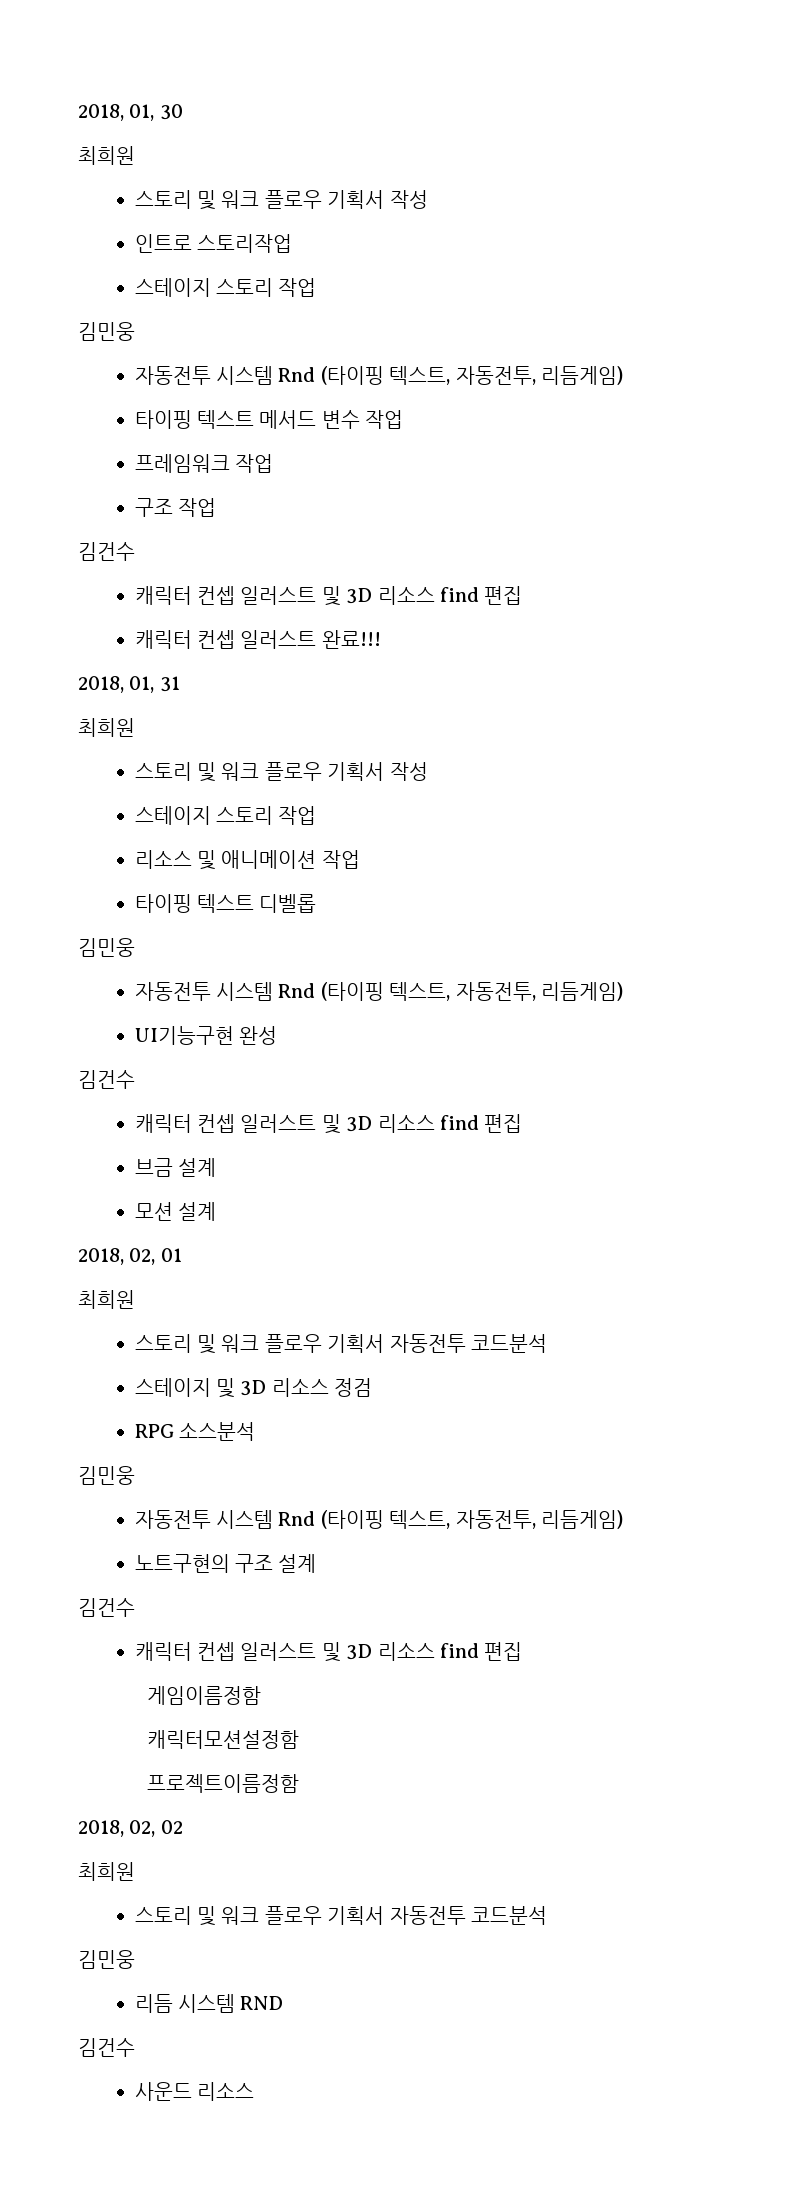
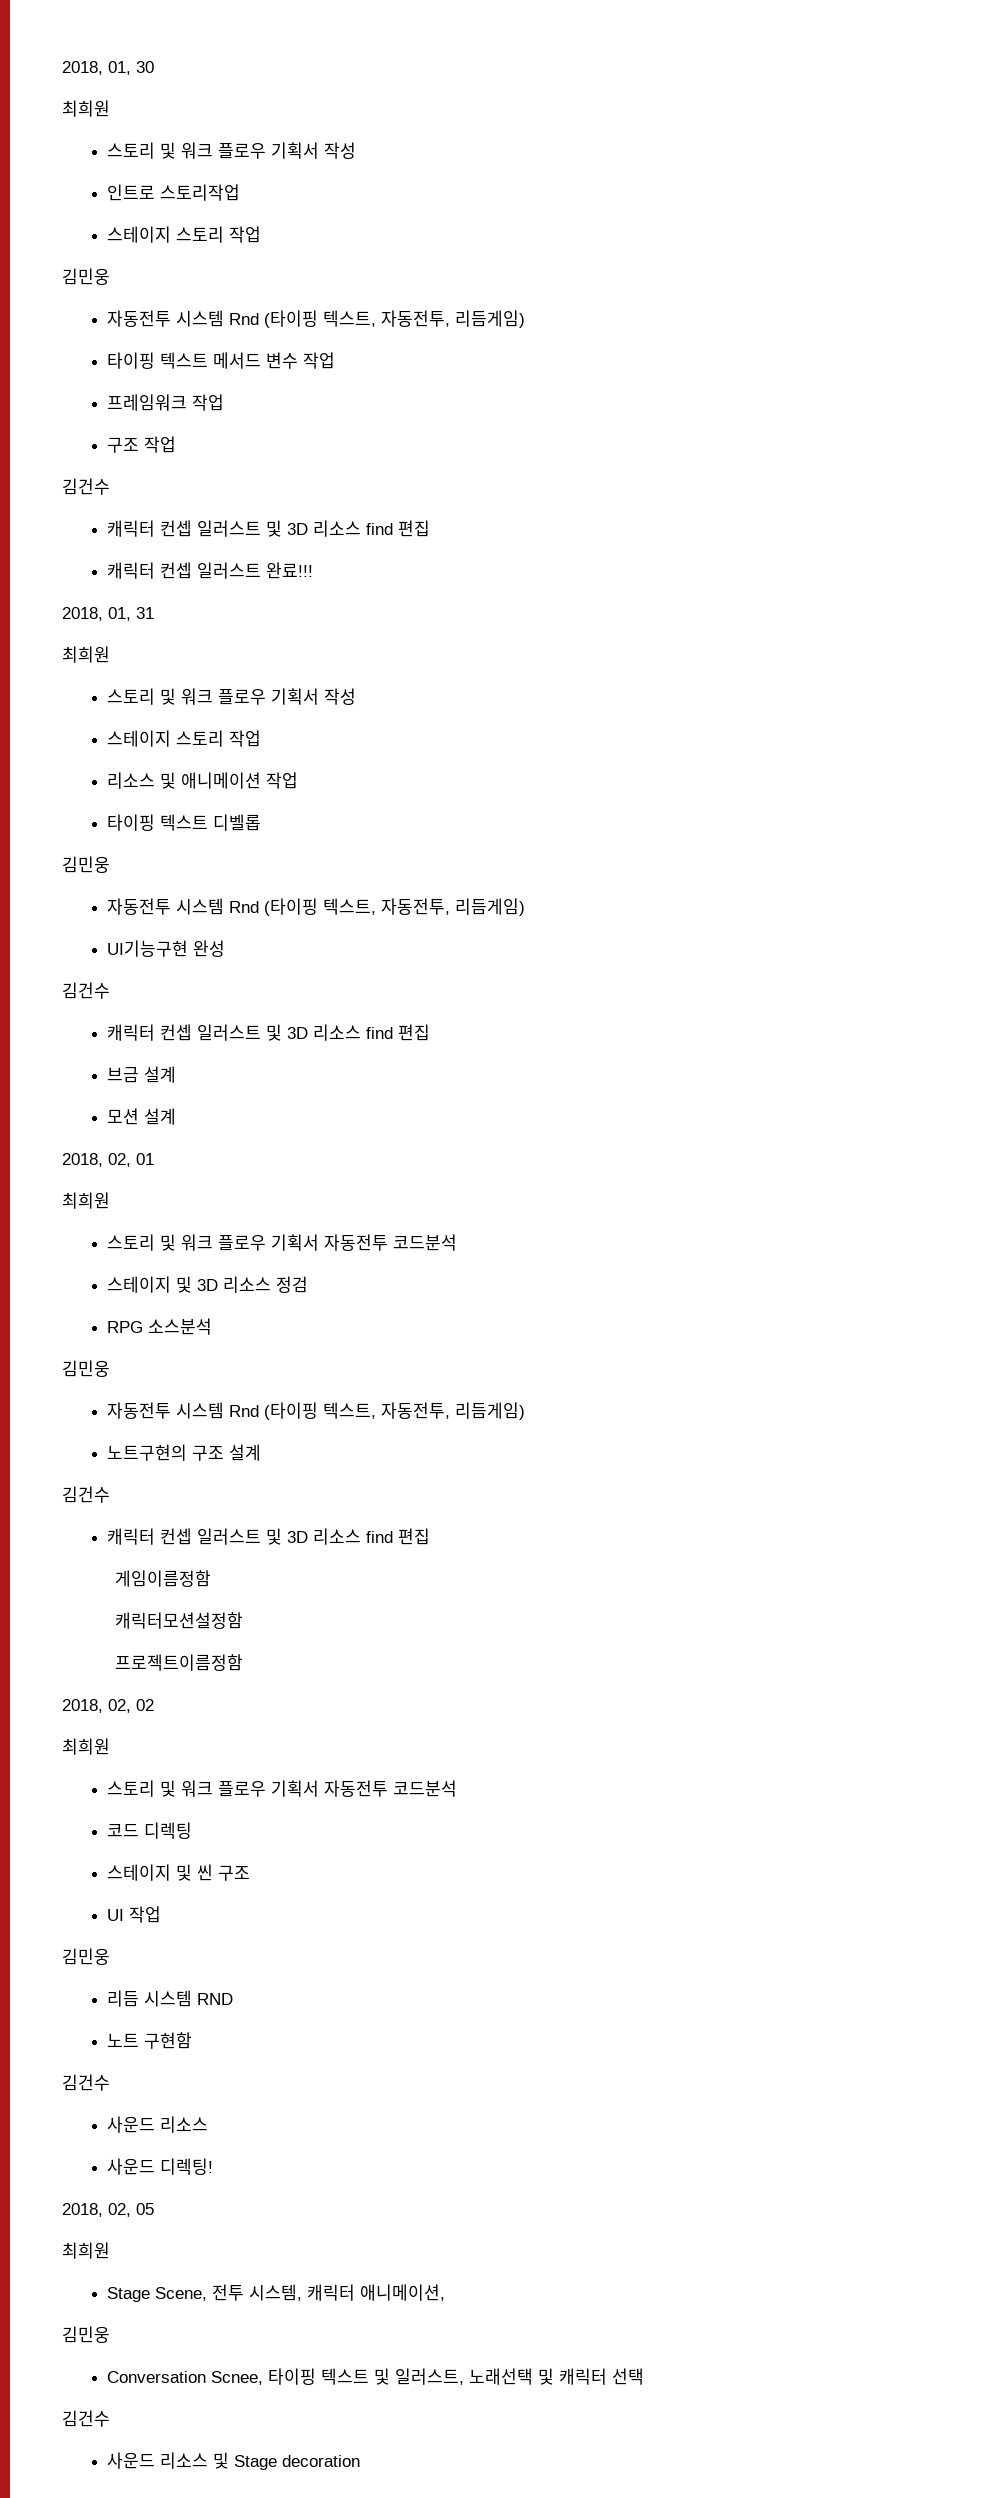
+ 코드 디렉팅
+ 스테이지 및 씬 구조
+ UI 작업
  리듬 시스템 RND
+ 노트 구현함
  김건수
  사운드 리소스
+ 사운드 디렉팅!
+ 2018, 02, 05
+ 최희원
+ Stage Scene, 전투 시스템, 캐릭터 애니메이션,
+ 김민웅
+ Conversation Scnee, 타이핑 텍스트 및 일러스트, 노래선택 및 캐릭터 선택
+ 김건수
+ 사운드 리소스 및 Stage decoration

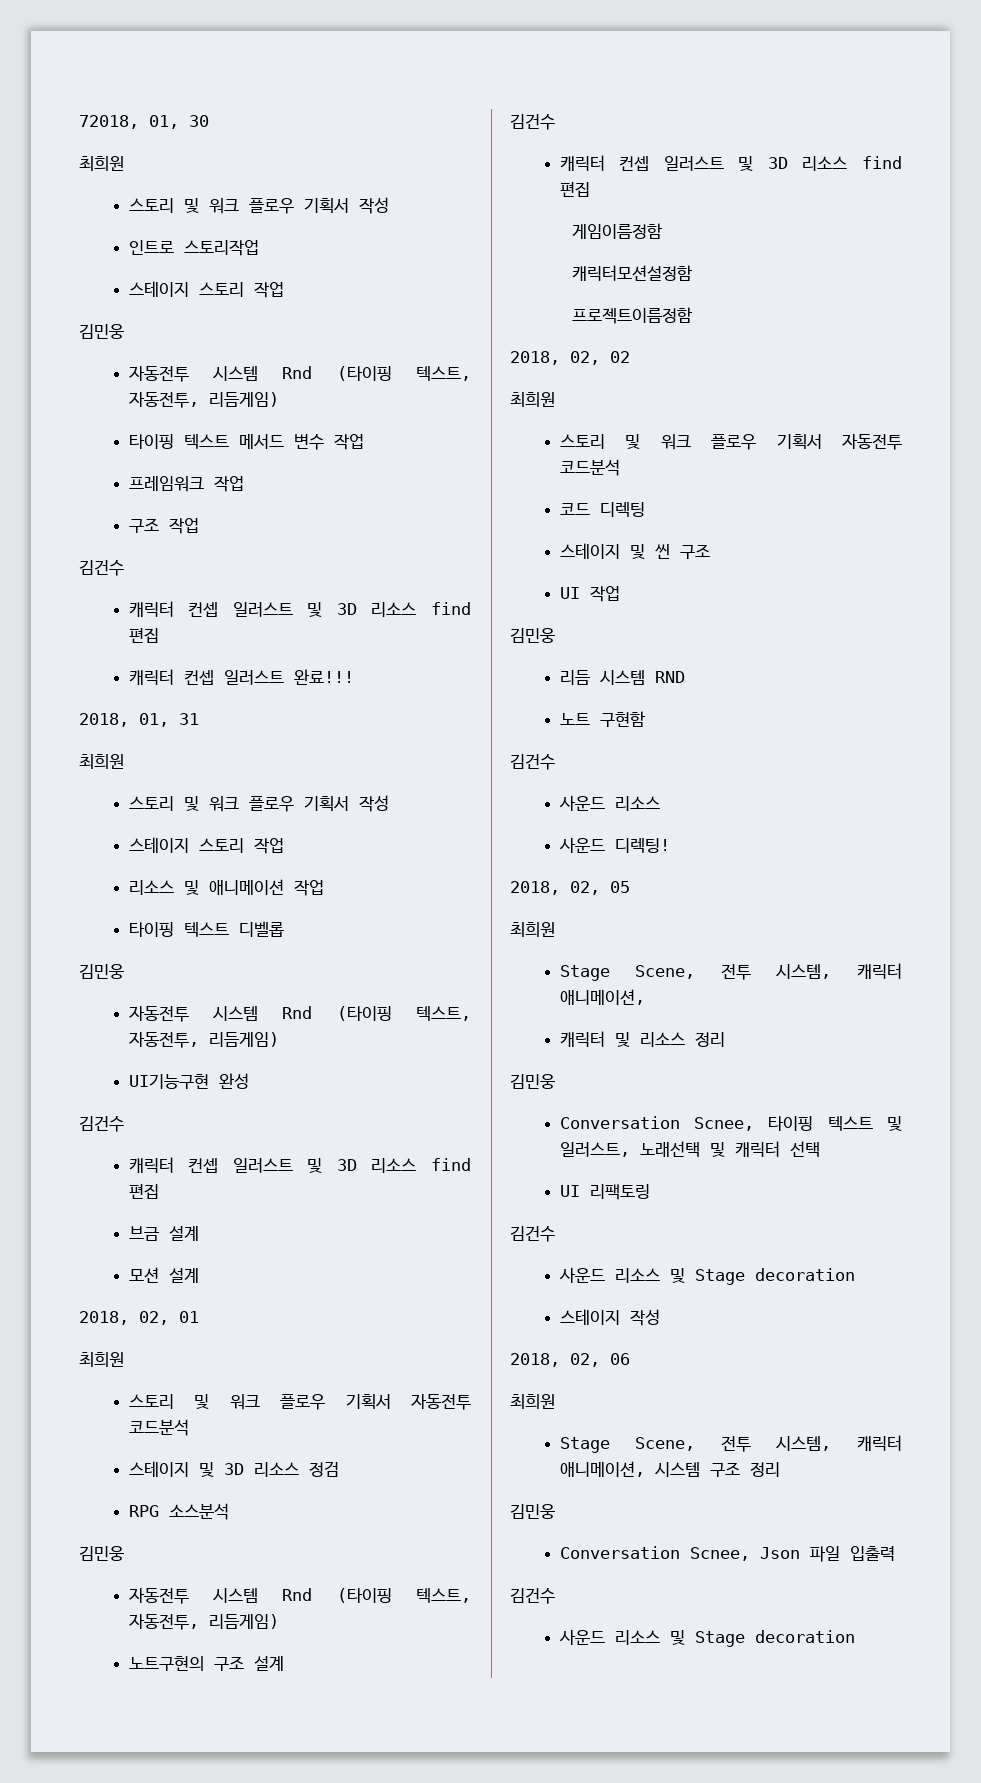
- 2018, 01, 30
+ 72018, 01, 30
+ 캐릭터 및 리소스 정리
  Conversation Scnee, 타이핑 텍스트 및 일러스트, 노래선택 및 캐릭터 선택
+ UI 리팩토링
+ 김건수
+ 사운드 리소스 및 Stage decoration
+ 스테이지 작성
+ 2018, 02, 06
+ 최희원
+ Stage Scene, 전투 시스템, 캐릭터 애니메이션, 시스템 구조 정리
+ 김민웅
+ Conversation Scnee, Json 파일 입출력

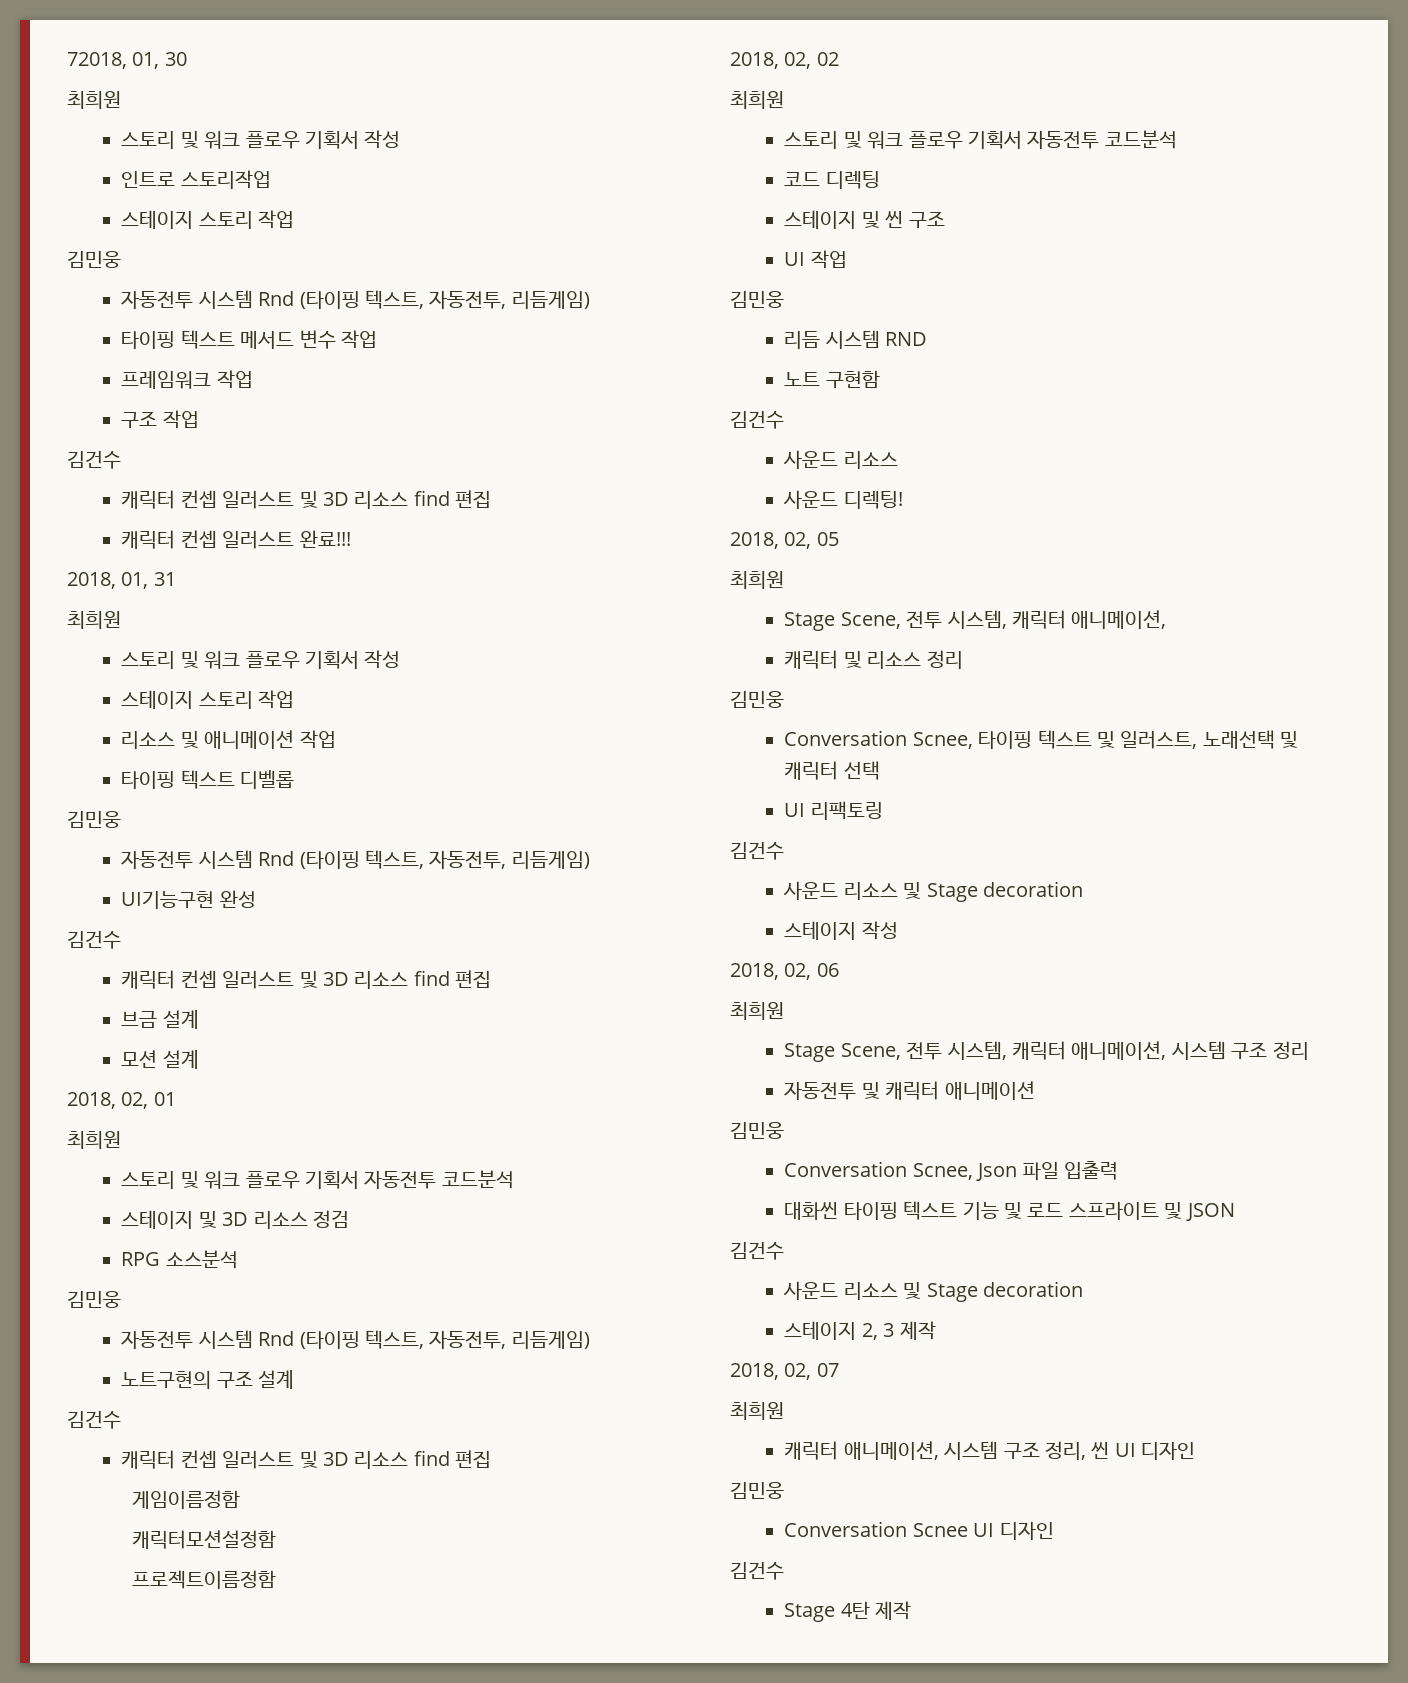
+ 자동전투 및 캐릭터 애니메이션
  Conversation Scnee, Json 파일 입출력
+ 대화씬 타이핑 텍스트 기능 및 로드 스프라이트 및 JSON
  김건수
  사운드 리소스 및 Stage decoration
+ 스테이지 2, 3 제작
+ 2018, 02, 07
+ 최희원
+ 캐릭터 애니메이션, 시스템 구조 정리, 씬 UI 디자인
+ 김민웅
+ Conversation Scnee UI 디자인
+ 김건수
+ Stage 4탄 제작

